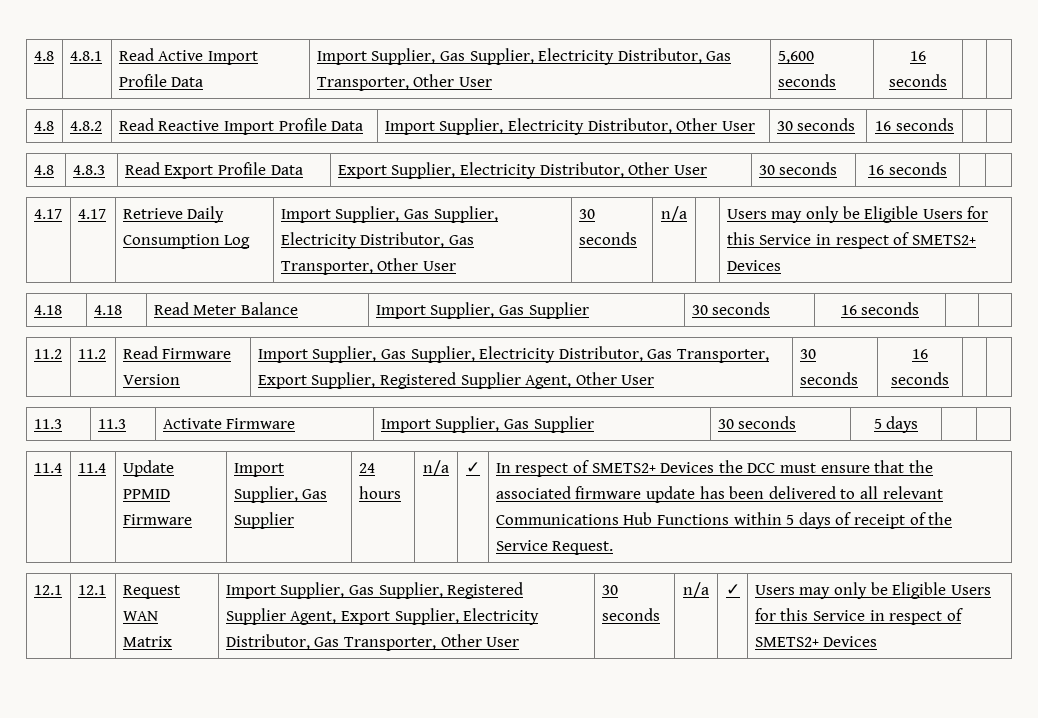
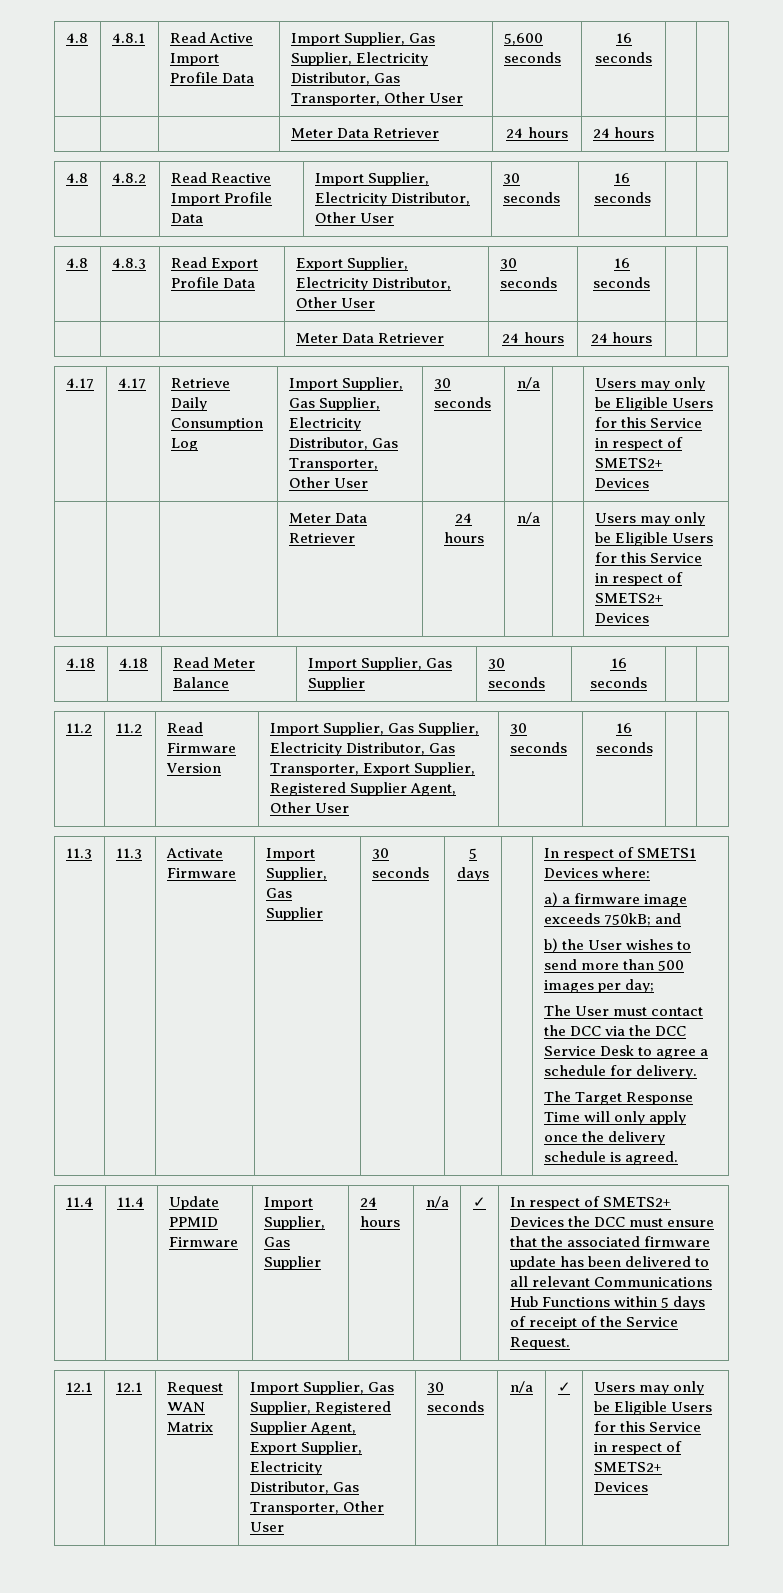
  4.8 | 4.8.1 | Read Active Import Profile Data | Import Supplier, Gas Supplier, Electricity Distributor, Gas Transporter, Other User | 5,600 seconds | 16 seconds | |
+ | | | Meter Data Retriever | 24 hours | 24 hours | |
  4.8 | 4.8.3 | Read Export Profile Data | Export Supplier, Electricity Distributor, Other User | 30 seconds | 16 seconds | |
+ | | | Meter Data Retriever | 24 hours | 24 hours | |
+ | | | Meter Data Retriever | 24 hours | n/a | | Users may only be Eligible Users for this Service in respect of SMETS2+ Devices
+ In respect of SMETS1 Devices where:
+ a) a firmware image exceeds 750kB; and
+ b) the User wishes to send more than 500 images per day;
+ The User must contact the DCC via the DCC Service Desk to agree a schedule for delivery.
+ The Target Response Time will only apply once the delivery schedule is agreed.

